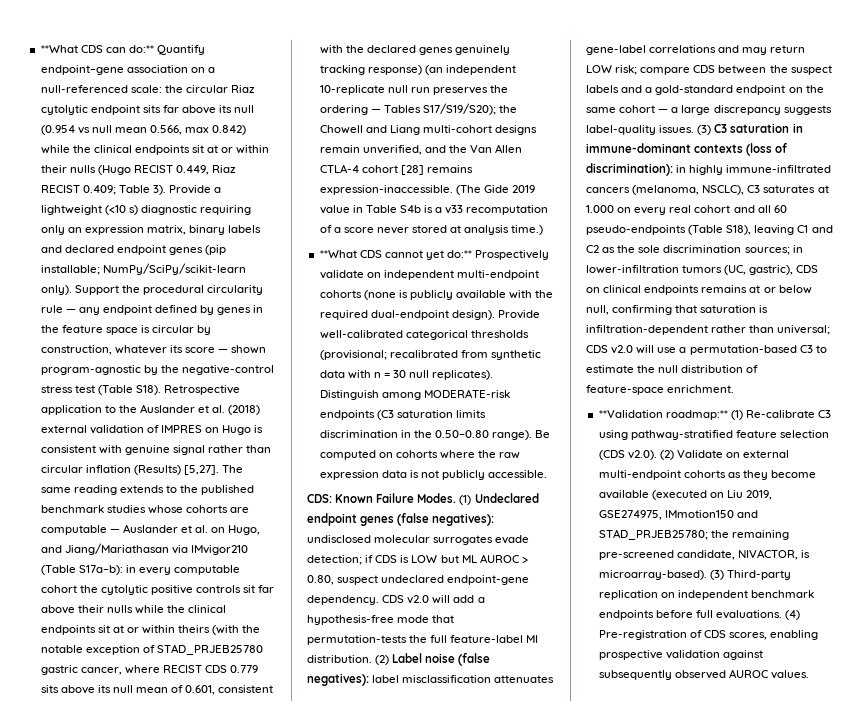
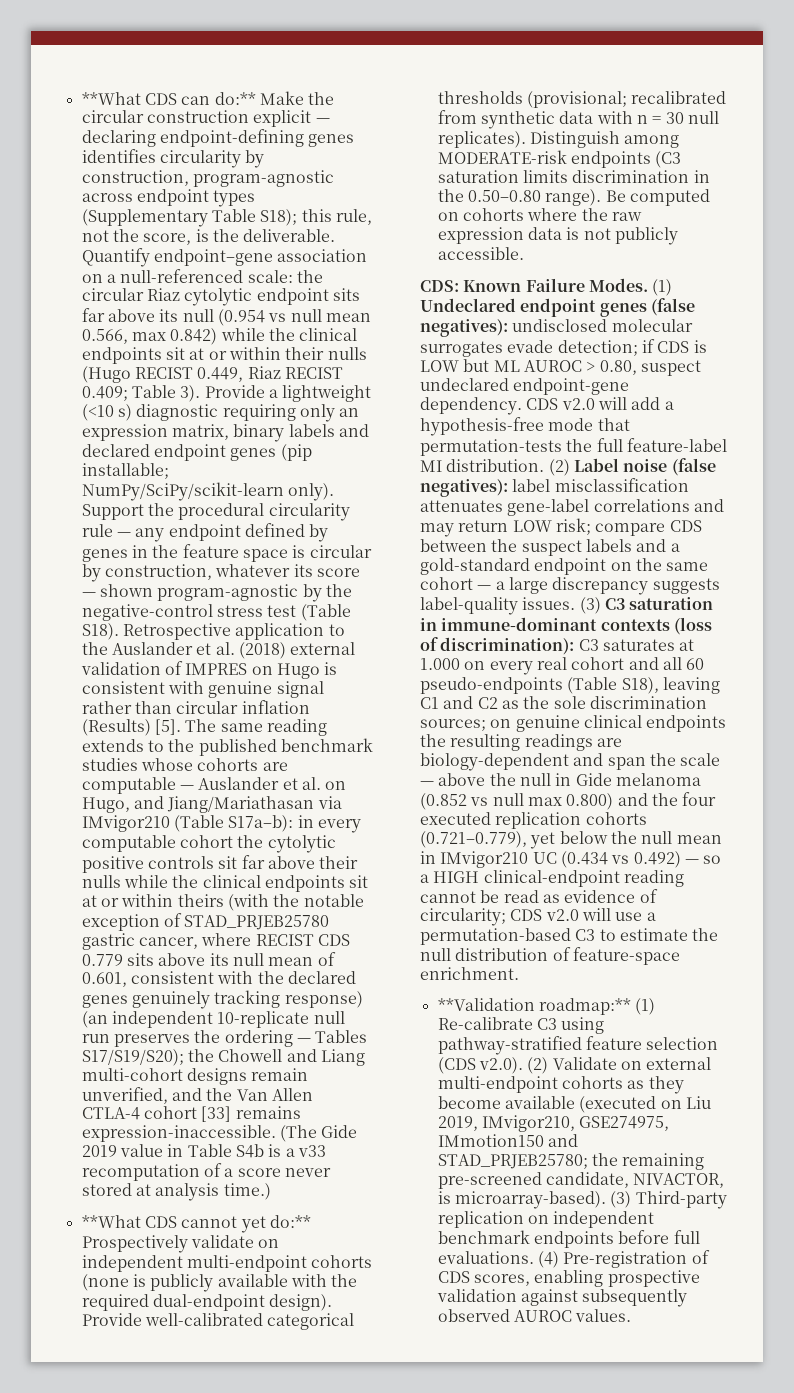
- **What CDS can do:** Quantify endpoint–gene association on a null-referenced scale: the circular Riaz cytolytic endpoint sits far above its null (0.954 vs null mean 0.566, max 0.842) while the clinical endpoints sit at or within their nulls (Hugo RECIST 0.449, Riaz RECIST 0.409; Table 3).
+ **What CDS can do:** Make the circular construction explicit — declaring endpoint-defining genes identifies circularity by construction, program-agnostic across endpoint types (Supplementary Table S18); this rule, not the score, is the deliverable. Quantify endpoint–gene association on a null-referenced scale: the circular Riaz cytolytic endpoint sits far above its null (0.954 vs null mean 0.566, max 0.842) while the clinical endpoints sit at or within their nulls (Hugo RECIST 0.449, Riaz RECIST 0.409; Table 3).
- Retrospective application to the Auslander et al. (2018) external validation of IMPRES on Hugo is consistent with genuine signal rather than circular inflation (Results) [5,27].
+ Retrospective application to the Auslander et al. (2018) external validation of IMPRES on Hugo is consistent with genuine signal rather than circular inflation (Results) [5].
- the Chowell and Liang multi-cohort designs remain unverified, and the Van Allen CTLA-4 cohort [28] remains expression-inaccessible.
+ the Chowell and Liang multi-cohort designs remain unverified, and the Van Allen CTLA-4 cohort [33] remains expression-inaccessible.
- (3) C3 saturation in immune-dominant contexts (loss of discrimination): in highly immune-infiltrated cancers (melanoma, NSCLC), C3 saturates at 1.000 on every real cohort and all 60 pseudo-endpoints (Table S18), leaving C1 and C2 as the sole discrimination sources; in lower-infiltration tumors (UC, gastric), CDS on clinical endpoints remains at or below null, confirming that saturation is infiltration-dependent rather than universal; CDS v2.0 will use a permutation-based C3 to estimate the null distribution of feature-space enrichment.
+ (3) C3 saturation in immune-dominant contexts (loss of discrimination): C3 saturates at 1.000 on every real cohort and all 60 pseudo-endpoints (Table S18), leaving C1 and C2 as the sole discrimination sources; on genuine clinical endpoints the resulting readings are biology-dependent and span the scale — above the null in Gide melanoma (0.852 vs null max 0.800) and the four executed replication cohorts (0.721–0.779), yet below the null mean in IMvigor210 UC (0.434 vs 0.492) — so a HIGH clinical-endpoint reading cannot be read as evidence of circularity; CDS v2.0 will use a permutation-based C3 to estimate the null distribution of feature-space enrichment.
- **Validation roadmap:** (1) Re-calibrate C3 using pathway-stratified feature selection (CDS v2.0). (2) Validate on external multi-endpoint cohorts as they become available (executed on Liu 2019, GSE274975, IMmotion150 and STAD_PRJEB25780; the remaining pre-screened candidate, NIVACTOR, is microarray-based).
+ **Validation roadmap:** (1) Re-calibrate C3 using pathway-stratified feature selection (CDS v2.0). (2) Validate on external multi-endpoint cohorts as they become available (executed on Liu 2019, IMvigor210, GSE274975, IMmotion150 and STAD_PRJEB25780; the remaining pre-screened candidate, NIVACTOR, is microarray-based).

